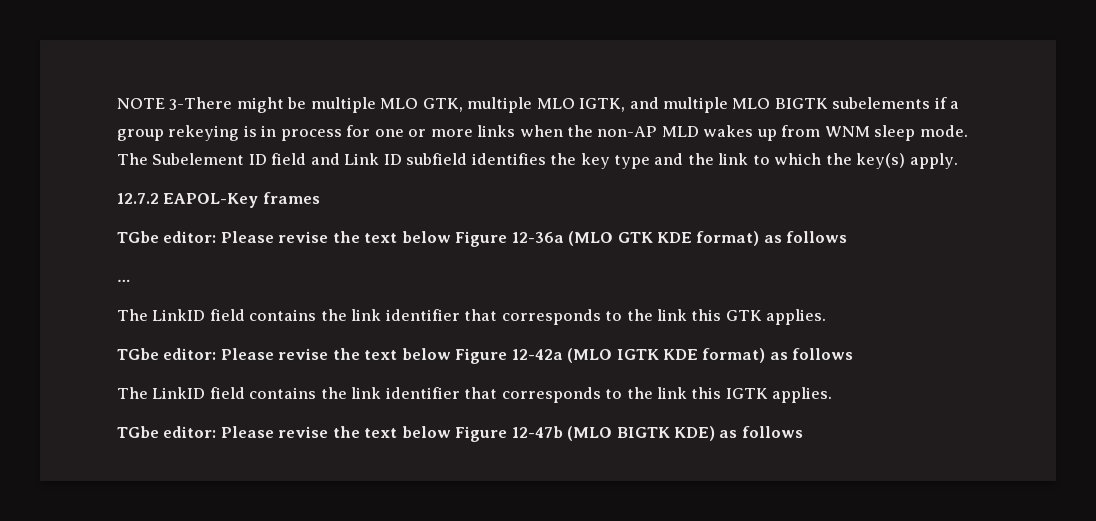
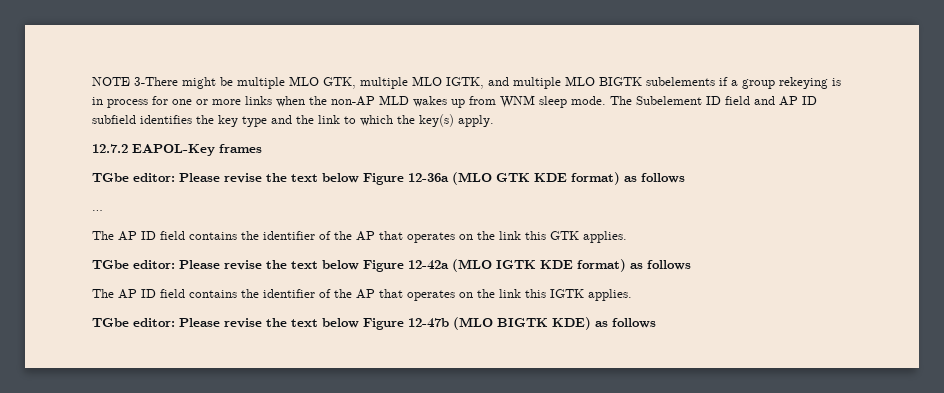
- The Subelement ID field and Link ID subfield identifies the key type and the link to which the key(s) apply.
+ The Subelement ID field and AP ID subfield identifies the key type and the link to which the key(s) apply.
- The LinkID field contains the link identifier that corresponds to the link this GTK applies.
+ The AP ID field contains the identifier of the AP that operates on the link this GTK applies.
- The LinkID field contains the link identifier that corresponds to the link this IGTK applies.
+ The AP ID field contains the identifier of the AP that operates on the link this IGTK applies.

